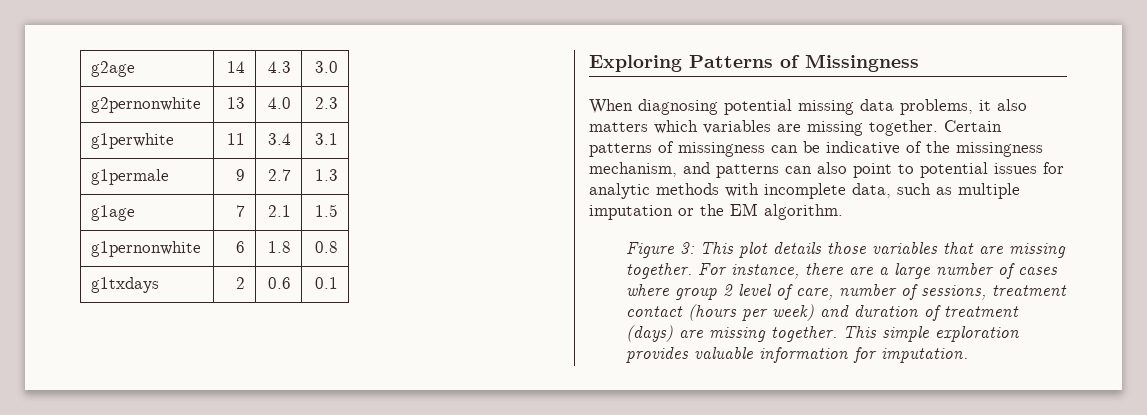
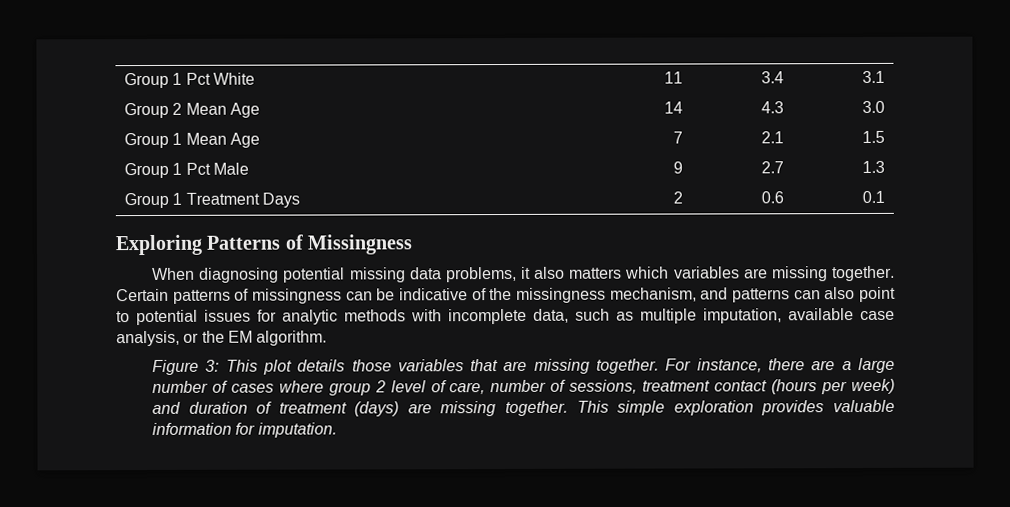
- g2age | 14 | 4.3 | 3.0
- g2pernonwhite | 13 | 4.0 | 2.3
- g1perwhite | 11 | 3.4 | 3.1
- g1permale | 9 | 2.7 | 1.3
- g1age | 7 | 2.1 | 1.5
- g1pernonwhite | 6 | 1.8 | 0.8
- g1txdays | 2 | 0.6 | 0.1
+ Group 1 Pct White | 11 | 3.4 | 3.1
+ Group 2 Mean Age | 14 | 4.3 | 3.0
+ Group 1 Mean Age | 7 | 2.1 | 1.5
+ Group 1 Pct Male | 9 | 2.7 | 1.3
+ Group 1 Treatment Days | 2 | 0.6 | 0.1
- Certain patterns of missingness can be indicative of the missingness mechanism, and patterns can also point to potential issues for analytic methods with incomplete data, such as multiple imputation or the EM algorithm.
+ Certain patterns of missingness can be indicative of the missingness mechanism, and patterns can also point to potential issues for analytic methods with incomplete data, such as multiple imputation, available case analysis, or the EM algorithm.

